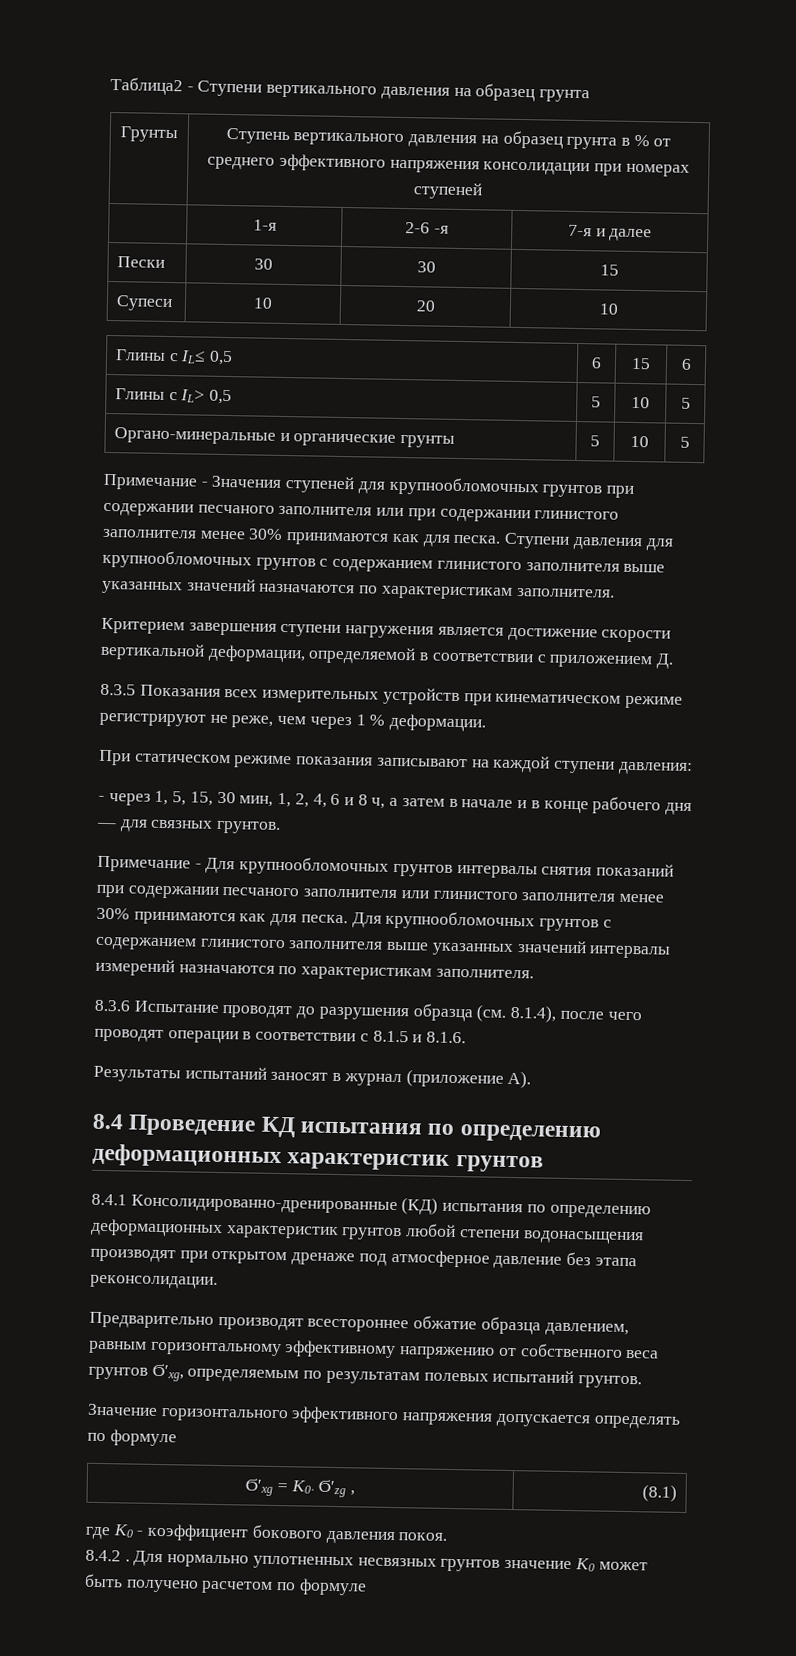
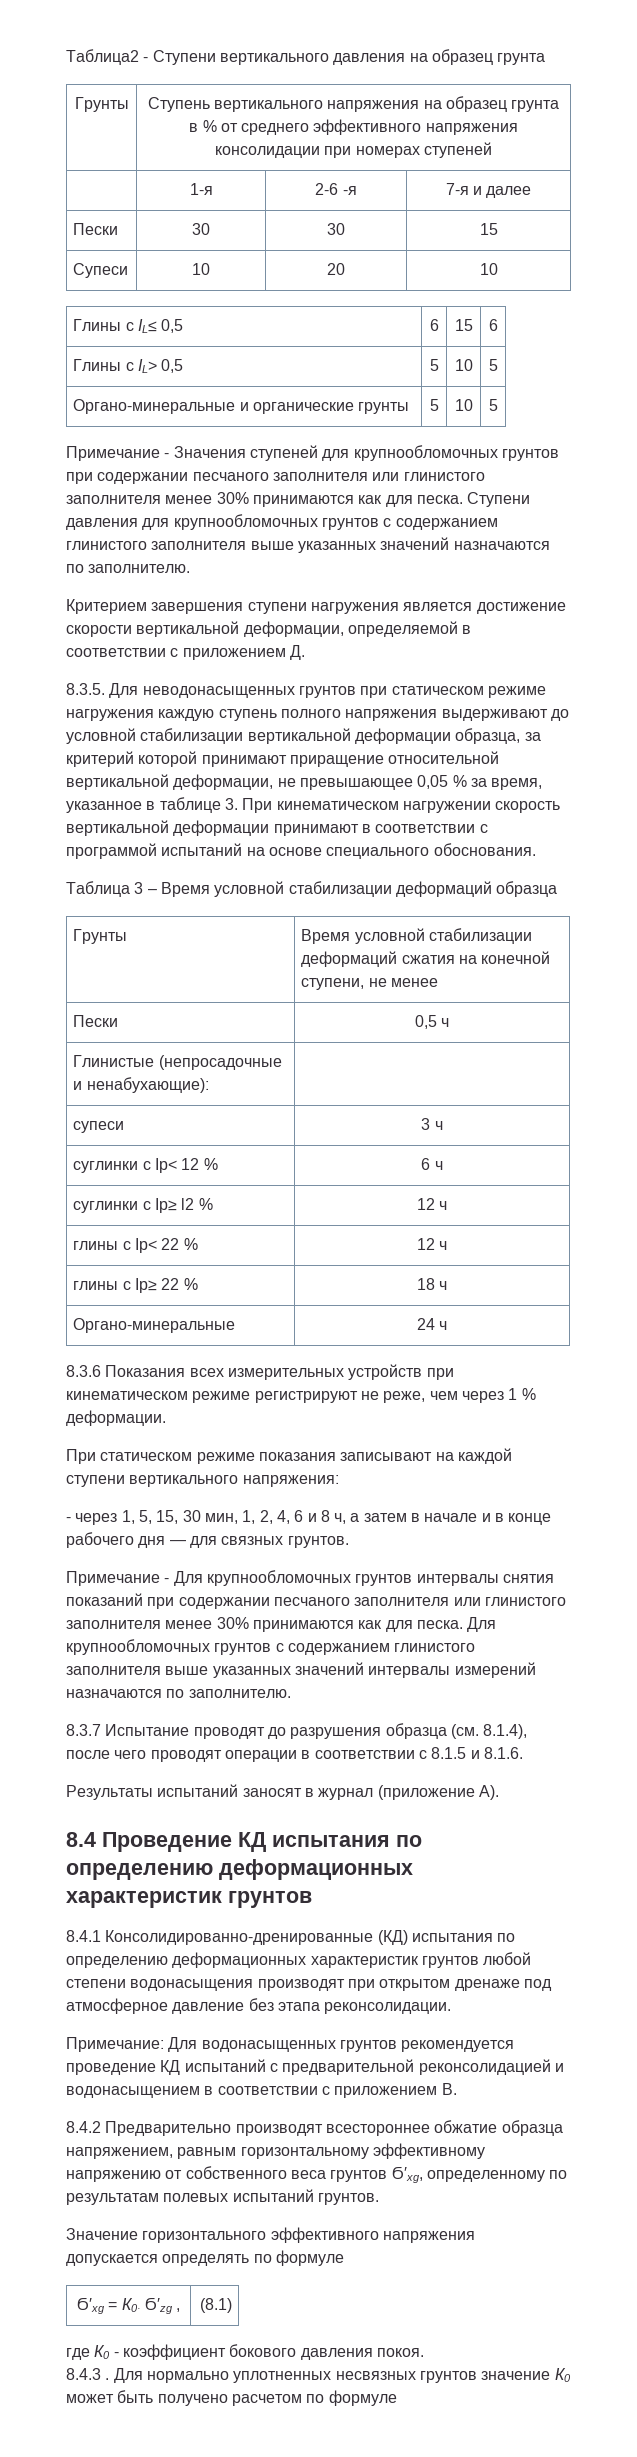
- Грунты | Ступень вертикального давления на образец грунта в % от среднего эффективного напряжения консолидации при номерах ступеней
+ Грунты | Ступень вертикального напряжения на образец грунта в % от среднего эффективного напряжения консолидации при номерах ступеней
- Примечание - Значения ступеней для крупнообломочных грунтов при содержании песчаного заполнителя или при содержании глинистого заполнителя менее 30% принимаются как для песка.
+ Примечание - Значения ступеней для крупнообломочных грунтов при содержании песчаного заполнителя или глинистого заполнителя менее 30% принимаются как для песка.
- Ступени давления для крупнообломочных грунтов с содержанием глинистого заполнителя выше указанных значений назначаются по характеристикам заполнителя.
+ Ступени давления для крупнообломочных грунтов с содержанием глинистого заполнителя выше указанных значений назначаются по заполнителю.
- 8.3.5 Показания всех измерительных устройств при кинематическом режиме регистрируют не реже, чем через 1 % деформации.
+ 8.3.5. Для неводонасыщенных грунтов при статическом режиме нагружения каждую ступень полного напряжения выдерживают до условной стабилизации вертикальной деформации образца, за критерий которой принимают приращение относительной вертикальной деформации, не превышающее 0,05 % за время, указанное в таблице 3. При кинематическом нагружении скорость вертикальной деформации принимают в соответствии с программой испытаний на основе специального обоснования.
+ Таблица 3 – Время условной стабилизации деформаций образца
+ Грунты | Время условной стабилизации деформаций сжатия на конечной ступени, не менее
+ Пески | 0,5 ч
+ Глинистые (непросадочные и ненабухающие): |
+ супеси | 3 ч
+ суглинки с Iр< 12 % | 6 ч
+ суглинки с Ip≥ l2 % | 12 ч
+ глины с Ip< 22 % | 12 ч
+ глины с Ip≥ 22 % | 18 ч
+ Органо-минеральные | 24 ч
+ 8.3.6 Показания всех измерительных устройств при кинематическом режиме регистрируют не реже, чем через 1 % деформации.
- При статическом режиме показания записывают на каждой ступени давления:
+ При статическом режиме показания записывают на каждой ступени вертикального напряжения:
- Для крупнообломочных грунтов с содержанием глинистого заполнителя выше указанных значений интервалы измерений назначаются по характеристикам заполнителя.
- 8.3.6 Испытание проводят до разрушения образца (см. 8.1.4), после чего проводят операции в соответствии с 8.1.5 и 8.1.6.
+ Для крупнообломочных грунтов с содержанием глинистого заполнителя выше указанных значений интервалы измерений назначаются по заполнителю.
+ 8.3.7 Испытание проводят до разрушения образца (см. 8.1.4), после чего проводят операции в соответствии с 8.1.5 и 8.1.6.
- Предварительно производят всестороннее обжатие образца давлением, равным горизонтальному эффективному напряжению от собственного веса грунтов Ϭ′xg, определяемым по результатам полевых испытаний грунтов.
+ Примечание: Для водонасыщенных грунтов рекомендуется проведение КД испытаний с предварительной реконсолидацией и водонасыщением в соответствии с приложением В.
+ 8.4.2 Предварительно производят всестороннее обжатие образца напряжением, равным горизонтальному эффективному напряжению от собственного веса грунтов Ϭ′xg, определенному по результатам полевых испытаний грунтов.
- 8.4.2 .
+ 8.4.3 .

